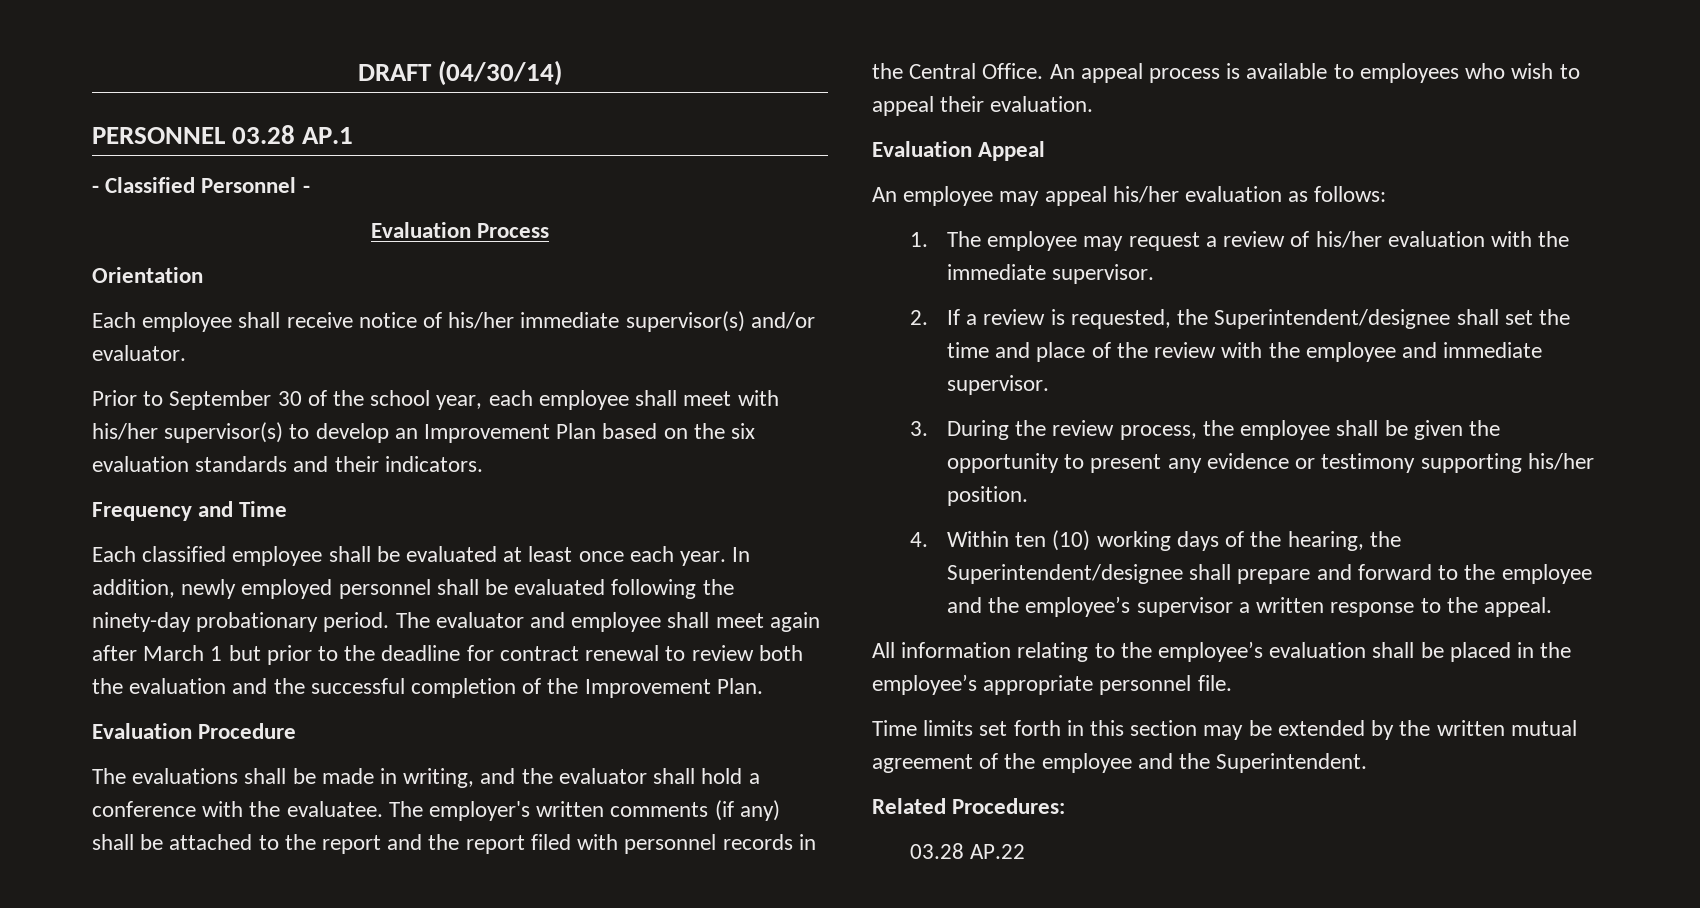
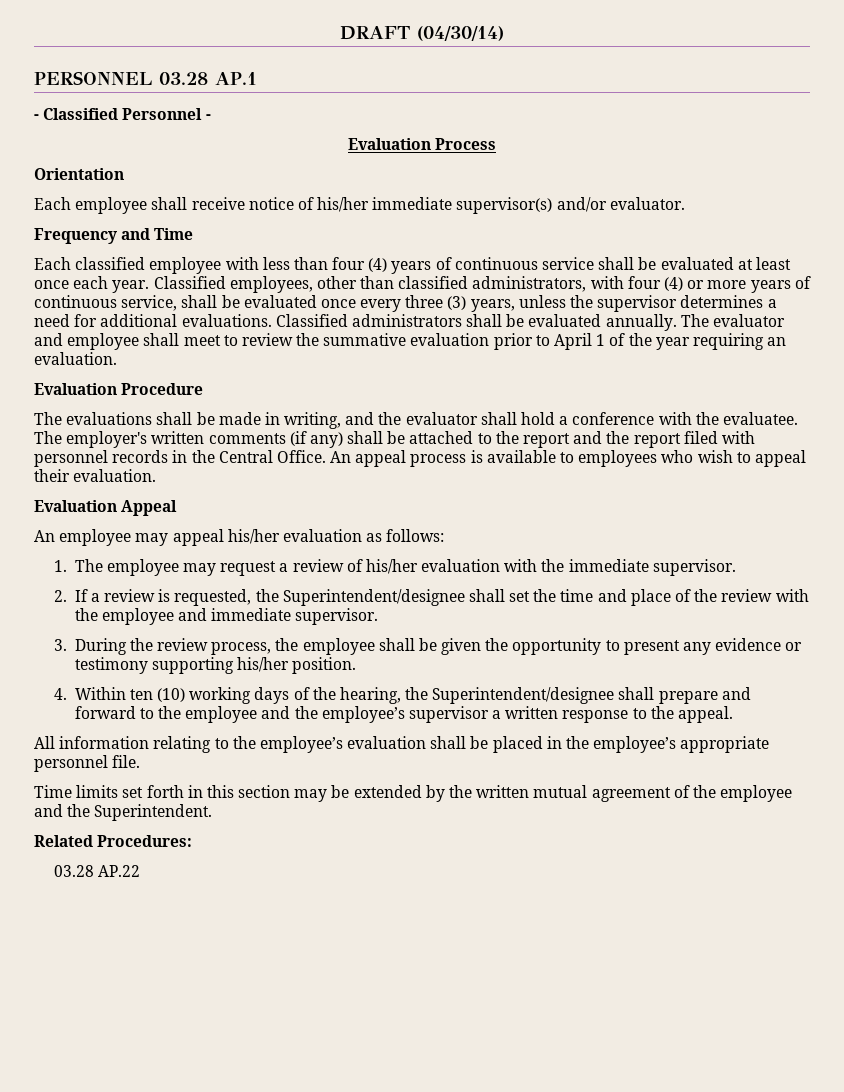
- Prior to September 30 of the school year, each employee shall meet with his/her supervisor(s) to develop an Improvement Plan based on the six evaluation standards and their indicators.
- Each classified employee shall be evaluated at least once each year.
+ Each classified employee with less than four (4) years of continuous service shall be evaluated at least once each year.
- In addition, newly employed personnel shall be evaluated following the ninety-day probationary period.
+ Classified employees, other than classified administrators, with four (4) or more years of continuous service, shall be evaluated once every three (3) years, unless the supervisor determines a need for additional evaluations. Classified administrators shall be evaluated annually.
- The evaluator and employee shall meet again after March 1 but prior to the deadline for contract renewal to review both the evaluation and the successful completion of the Improvement Plan.
+ The evaluator and employee shall meet to review the summative evaluation prior to April 1 of the year requiring an evaluation.

